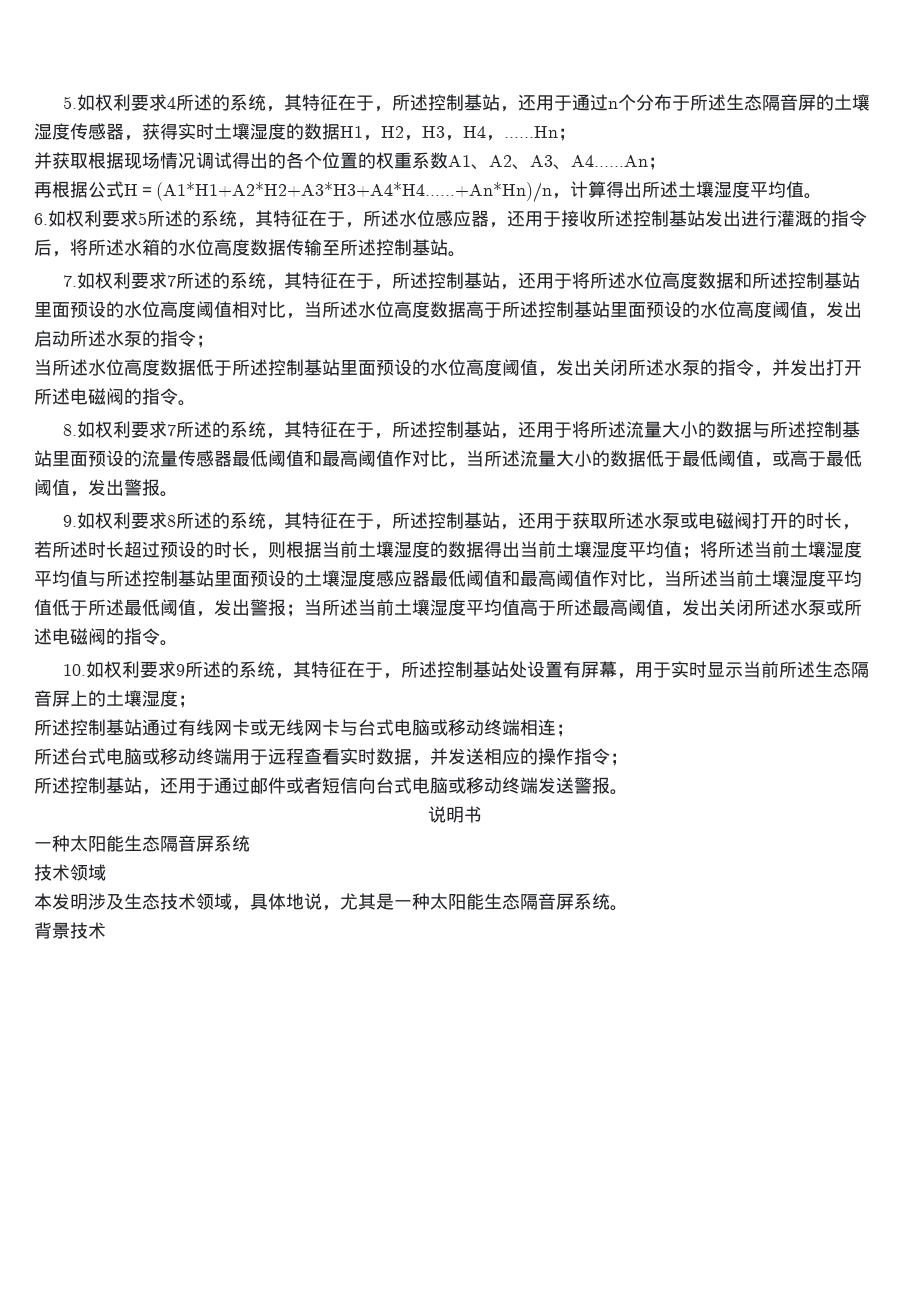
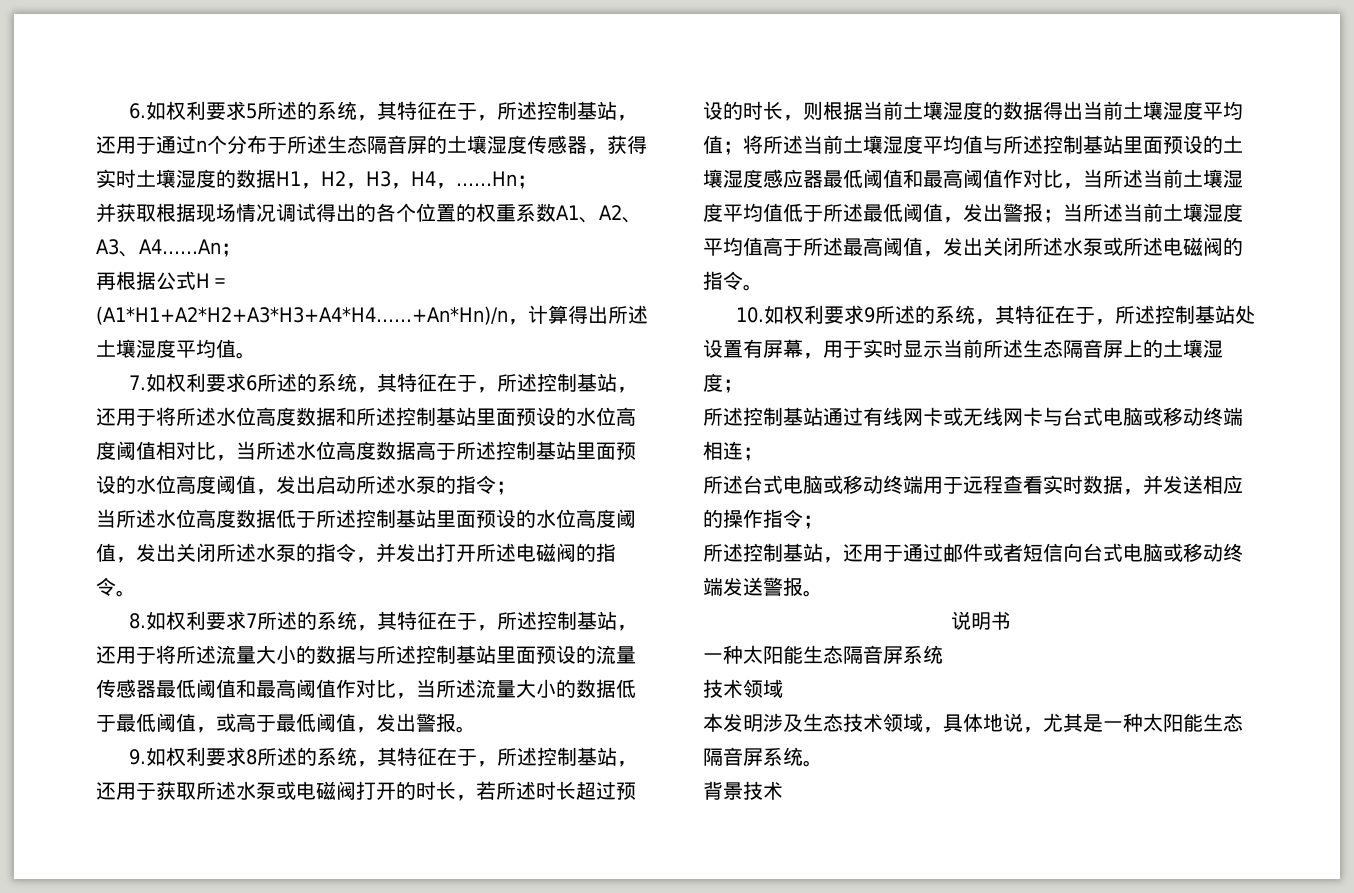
- 5.如权利要求4所述的系统，其特征在于，所述控制基站，还用于通过n个分布于所述生态隔音屏的土壤湿度传感器，获得实时土壤湿度的数据H1，H2，H3，H4，……Hn；
+ 6.如权利要求5所述的系统，其特征在于，所述控制基站，还用于通过n个分布于所述生态隔音屏的土壤湿度传感器，获得实时土壤湿度的数据H1，H2，H3，H4，……Hn；
- 6.如权利要求5所述的系统，其特征在于，所述水位感应器，还用于接收所述控制基站发出进行灌溉的指令后，将所述水箱的水位高度数据传输至所述控制基站。
- 7.如权利要求7所述的系统，其特征在于，所述控制基站，还用于将所述水位高度数据和所述控制基站里面预设的水位高度阈值相对比，当所述水位高度数据高于所述控制基站里面预设的水位高度阈值，发出启动所述水泵的指令；
+ 7.如权利要求6所述的系统，其特征在于，所述控制基站，还用于将所述水位高度数据和所述控制基站里面预设的水位高度阈值相对比，当所述水位高度数据高于所述控制基站里面预设的水位高度阈值，发出启动所述水泵的指令；

